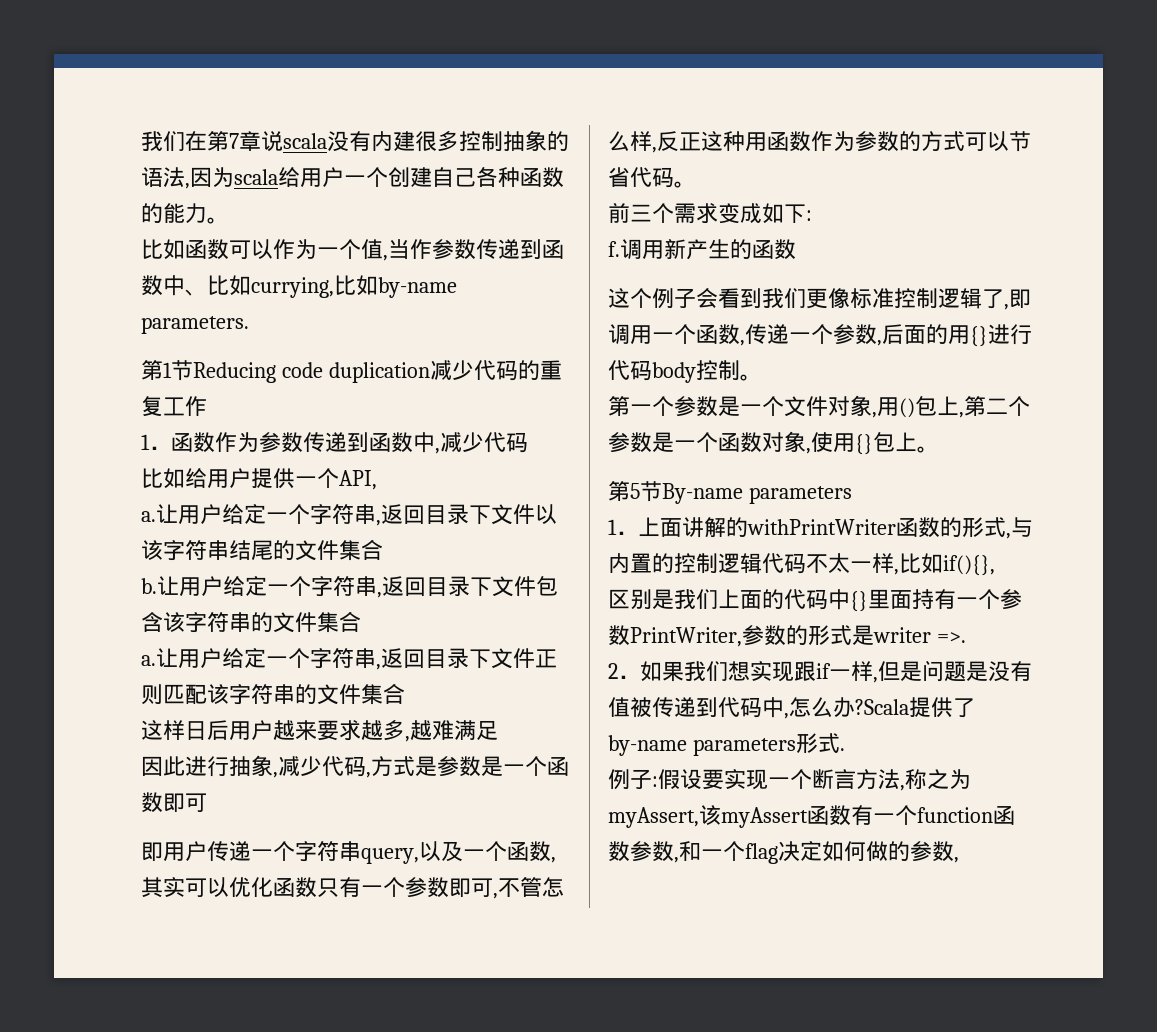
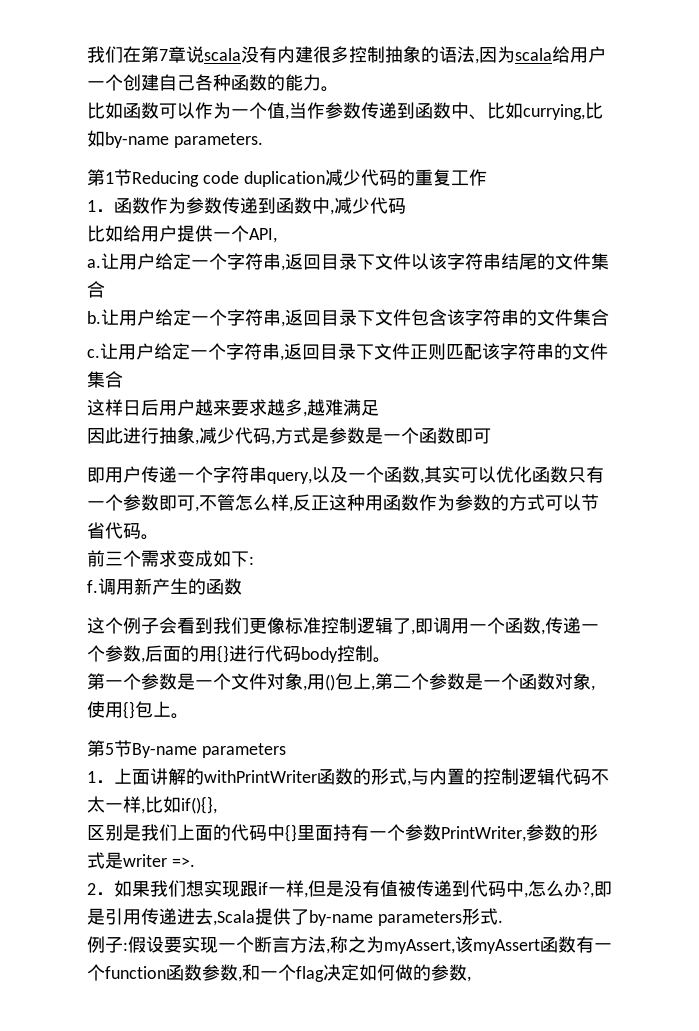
  让用户给定一个字符串,返回目录下文件包含该字符串的文件集合
- a.
+ c.
- 2．如果我们想实现跟if一样,但是问题是没有值被传递到代码中,怎么办?Scala提供了by-name parameters形式.
+ 2．如果我们想实现跟if一样,但是没有值被传递到代码中,怎么办?,即是引用传递进去,Scala提供了by-name parameters形式.

